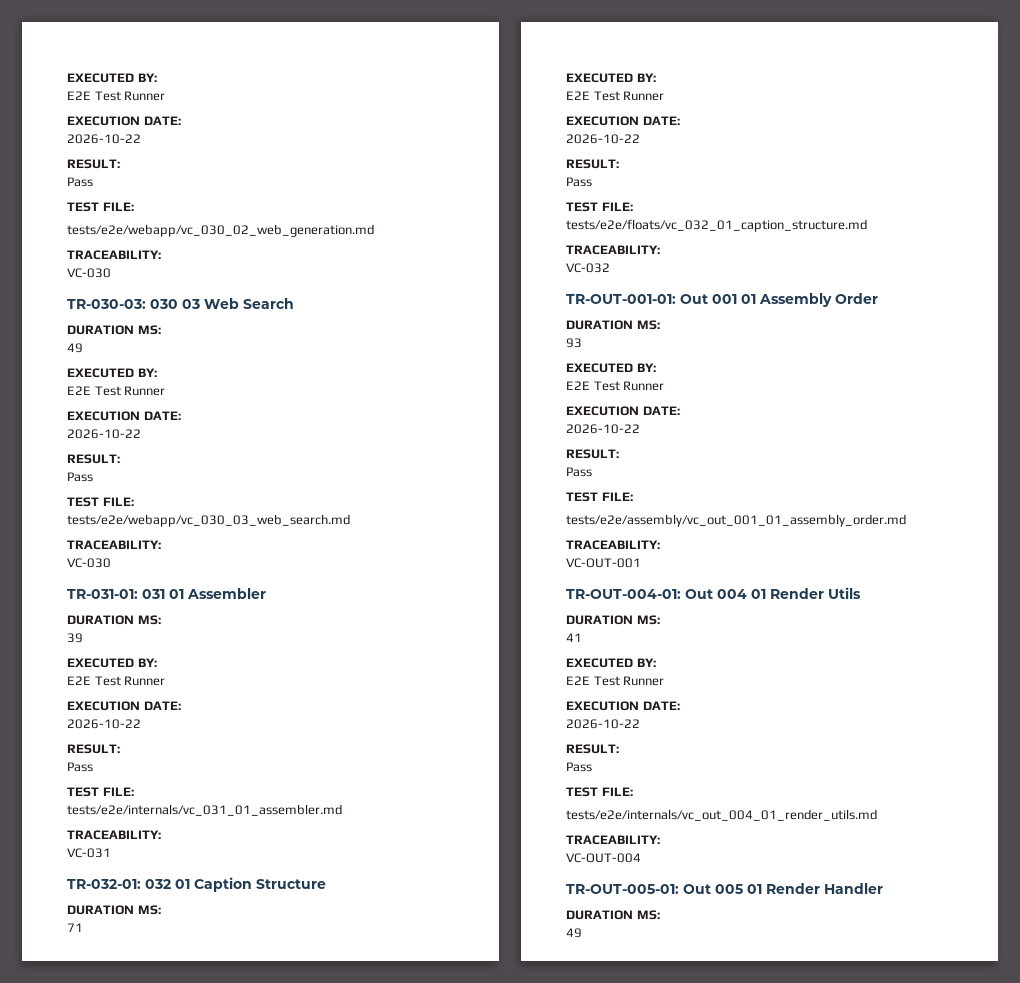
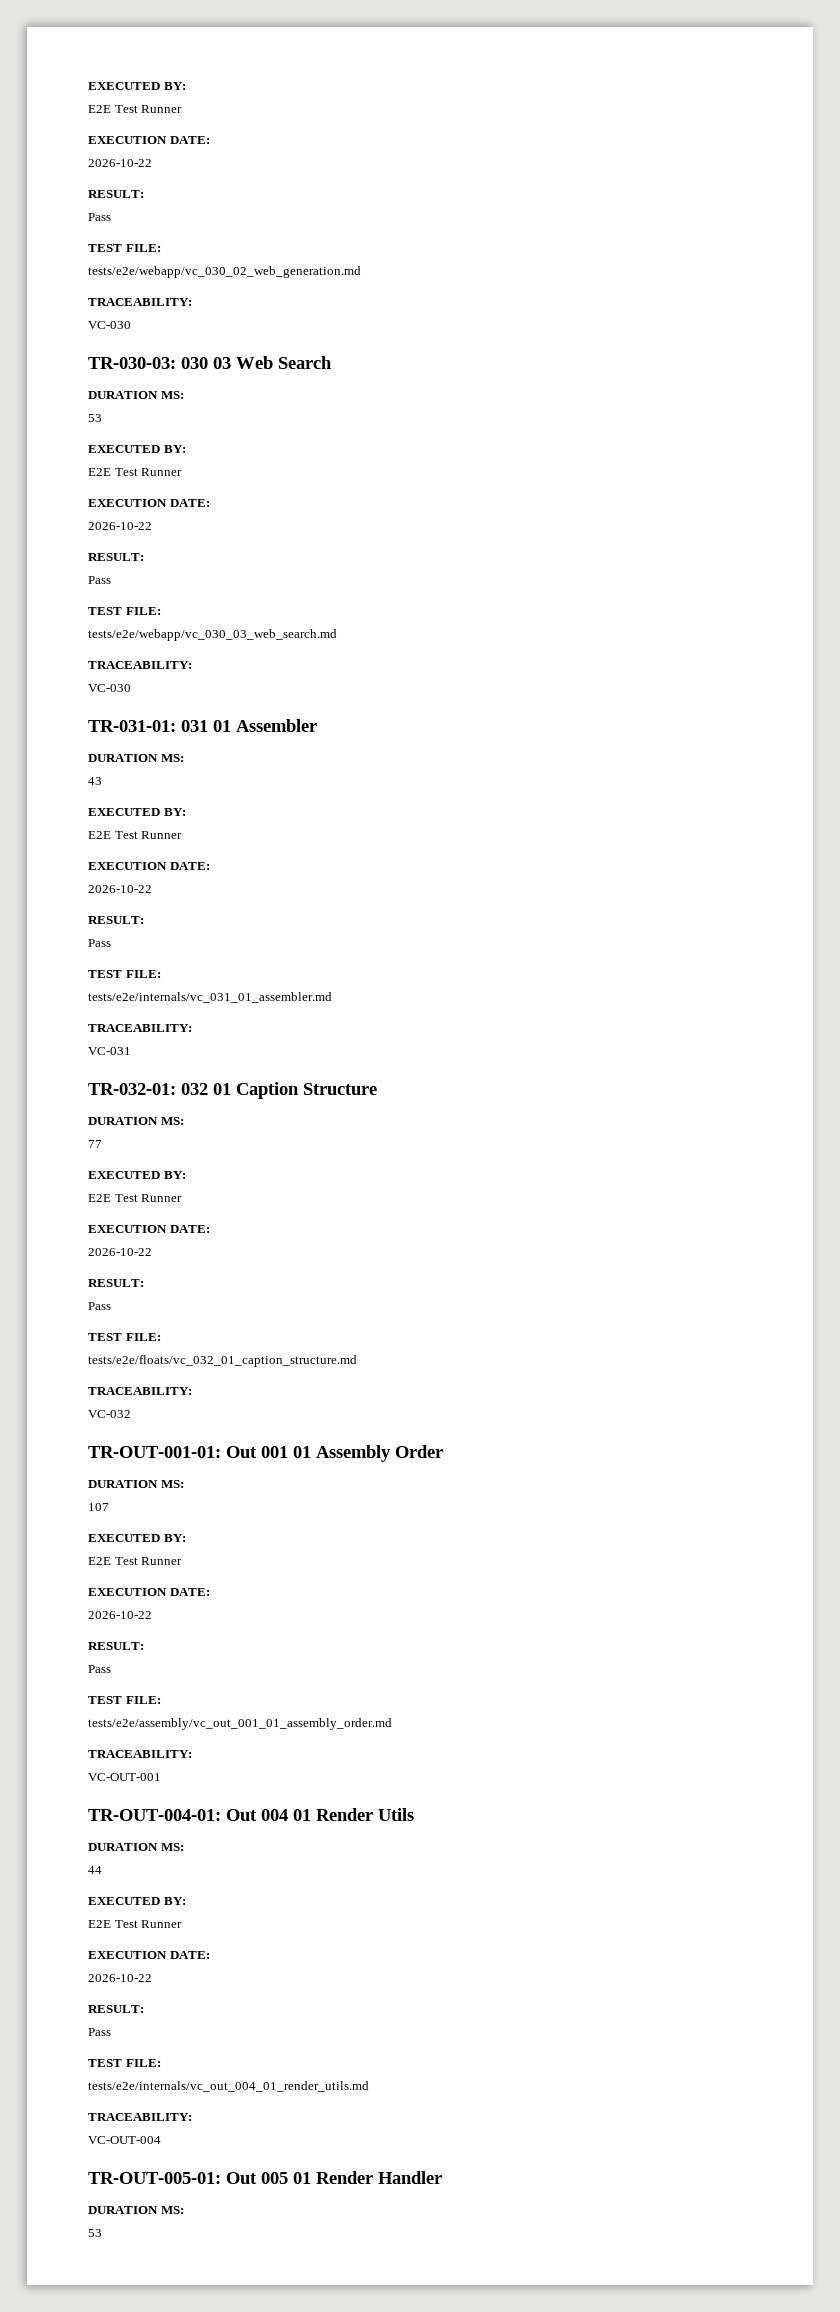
  TR-030-03: 030 03 Web Search
  DURATION MS:
- 49
+ 53
- 39
+ 43
- 71
+ 77
- 93
+ 107
- 41
+ 44
  TR-OUT-005-01: Out 005 01 Render Handler
  DURATION MS:
- 49
+ 53

